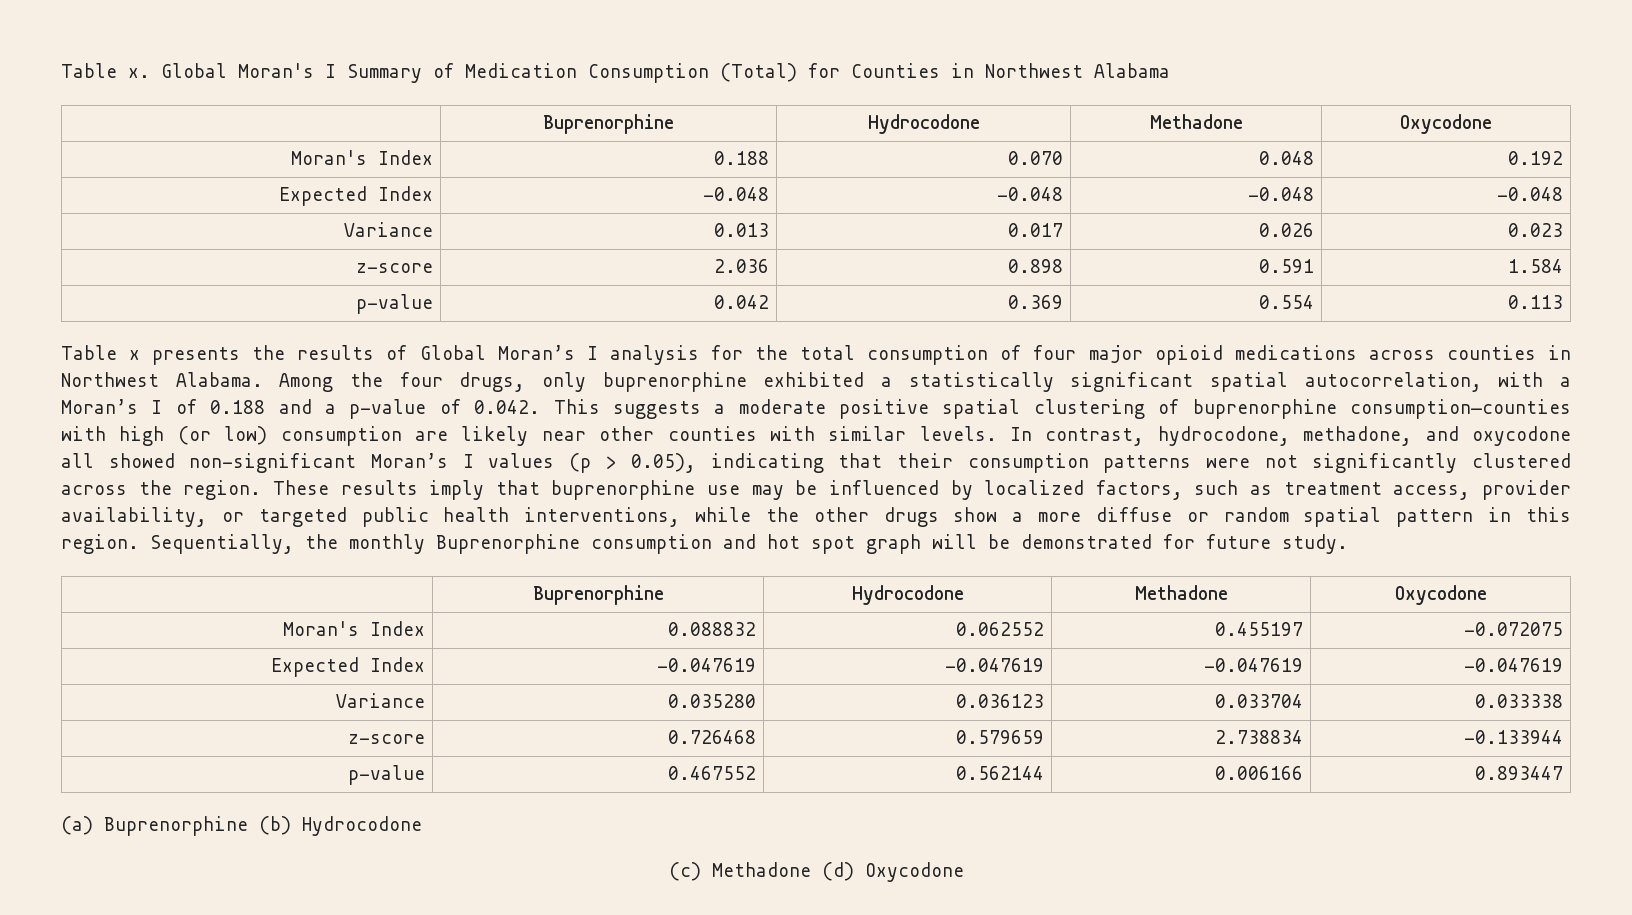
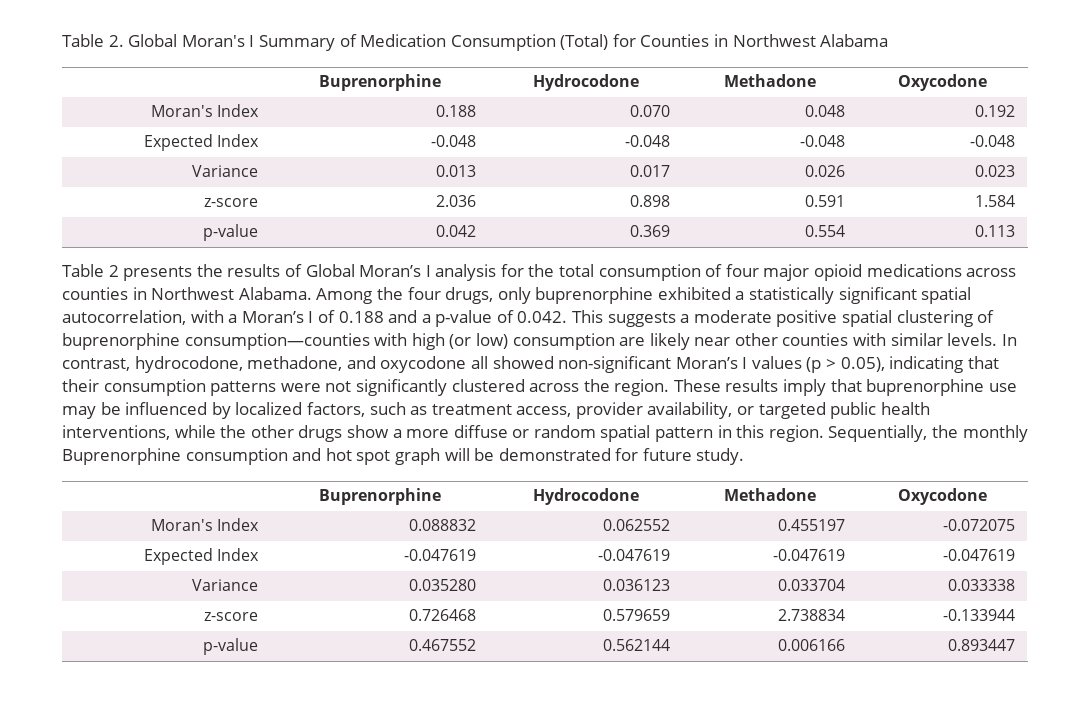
- Table x. Global Moran's I Summary of Medication Consumption (Total) for Counties in Northwest Alabama
+ Table 2. Global Moran's I Summary of Medication Consumption (Total) for Counties in Northwest Alabama
- Table x presents the results of Global Moran’s I analysis for the total consumption of four major opioid medications across counties in Northwest Alabama.
+ Table 2 presents the results of Global Moran’s I analysis for the total consumption of four major opioid medications across counties in Northwest Alabama.
- (a) Buprenorphine (b) Hydrocodone
- (c) Methadone (d) Oxycodone

